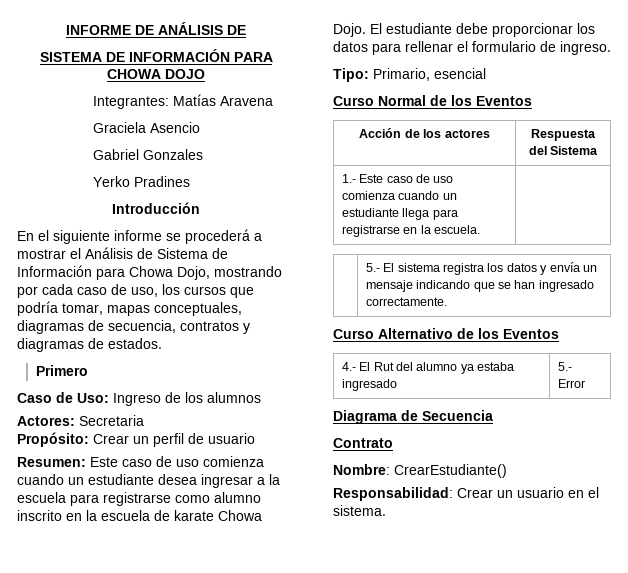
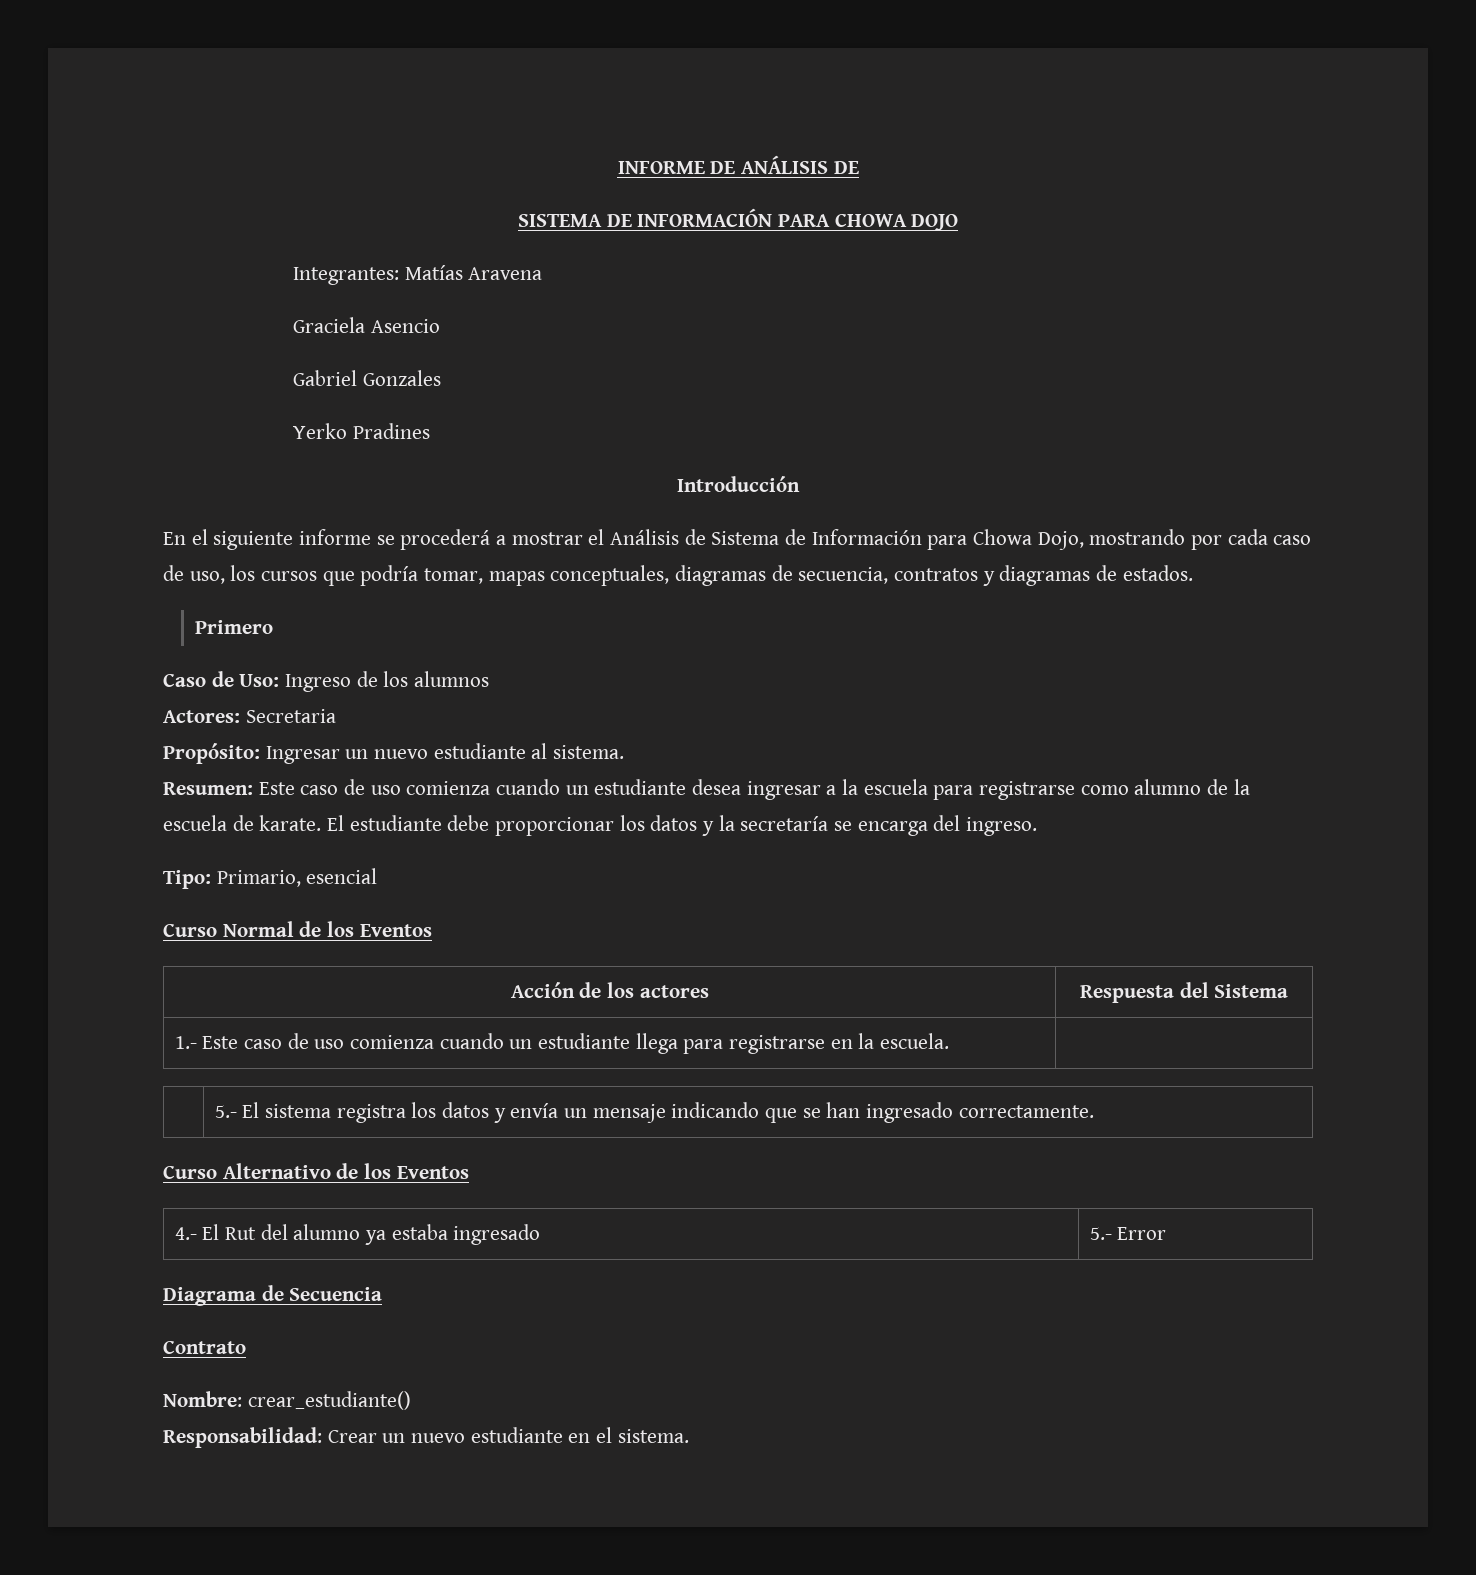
- Propósito: Crear un perfil de usuario
+ Propósito: Ingresar un nuevo estudiante al sistema.
- Resumen: Este caso de uso comienza cuando un estudiante desea ingresar a la escuela para registrarse como alumno inscrito en la escuela de karate Chowa Dojo.
+ Resumen: Este caso de uso comienza cuando un estudiante desea ingresar a la escuela para registrarse como alumno de la escuela de karate.
- El estudiante debe proporcionar los datos para rellenar el formulario de ingreso.
+ El estudiante debe proporcionar los datos y la secretaría se encarga del ingreso.
- Nombre: CrearEstudiante()
+ Nombre: crear_estudiante()
- Responsabilidad: Crear un usuario en el sistema.
+ Responsabilidad: Crear un nuevo estudiante en el sistema.

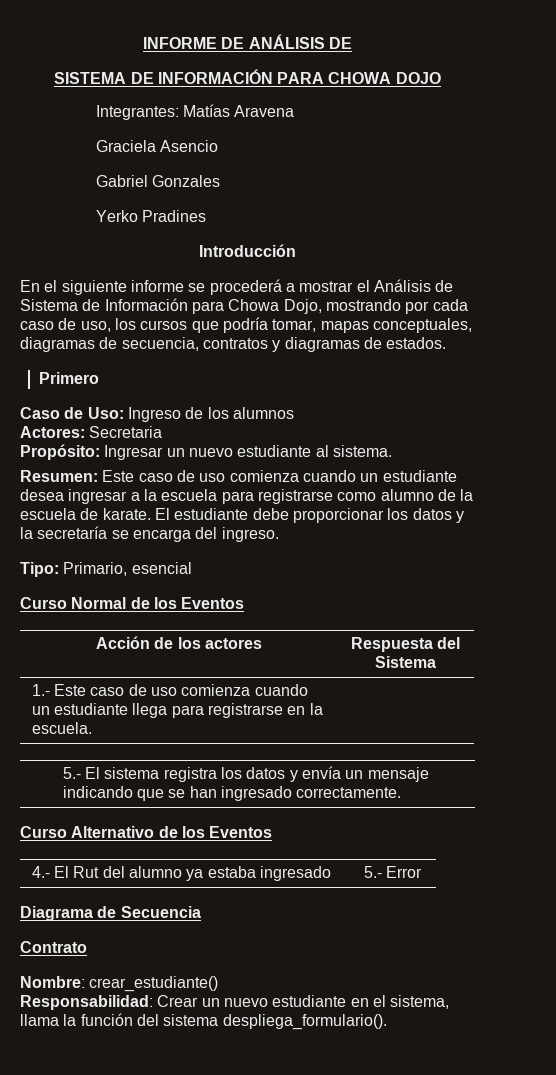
- Responsabilidad: Crear un nuevo estudiante en el sistema.
+ Responsabilidad: Crear un nuevo estudiante en el sistema, llama la función del sistema despliega_formulario().

